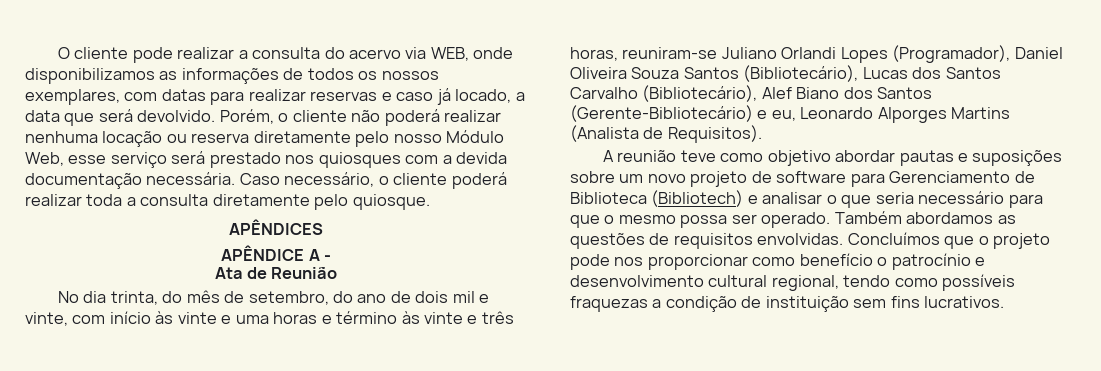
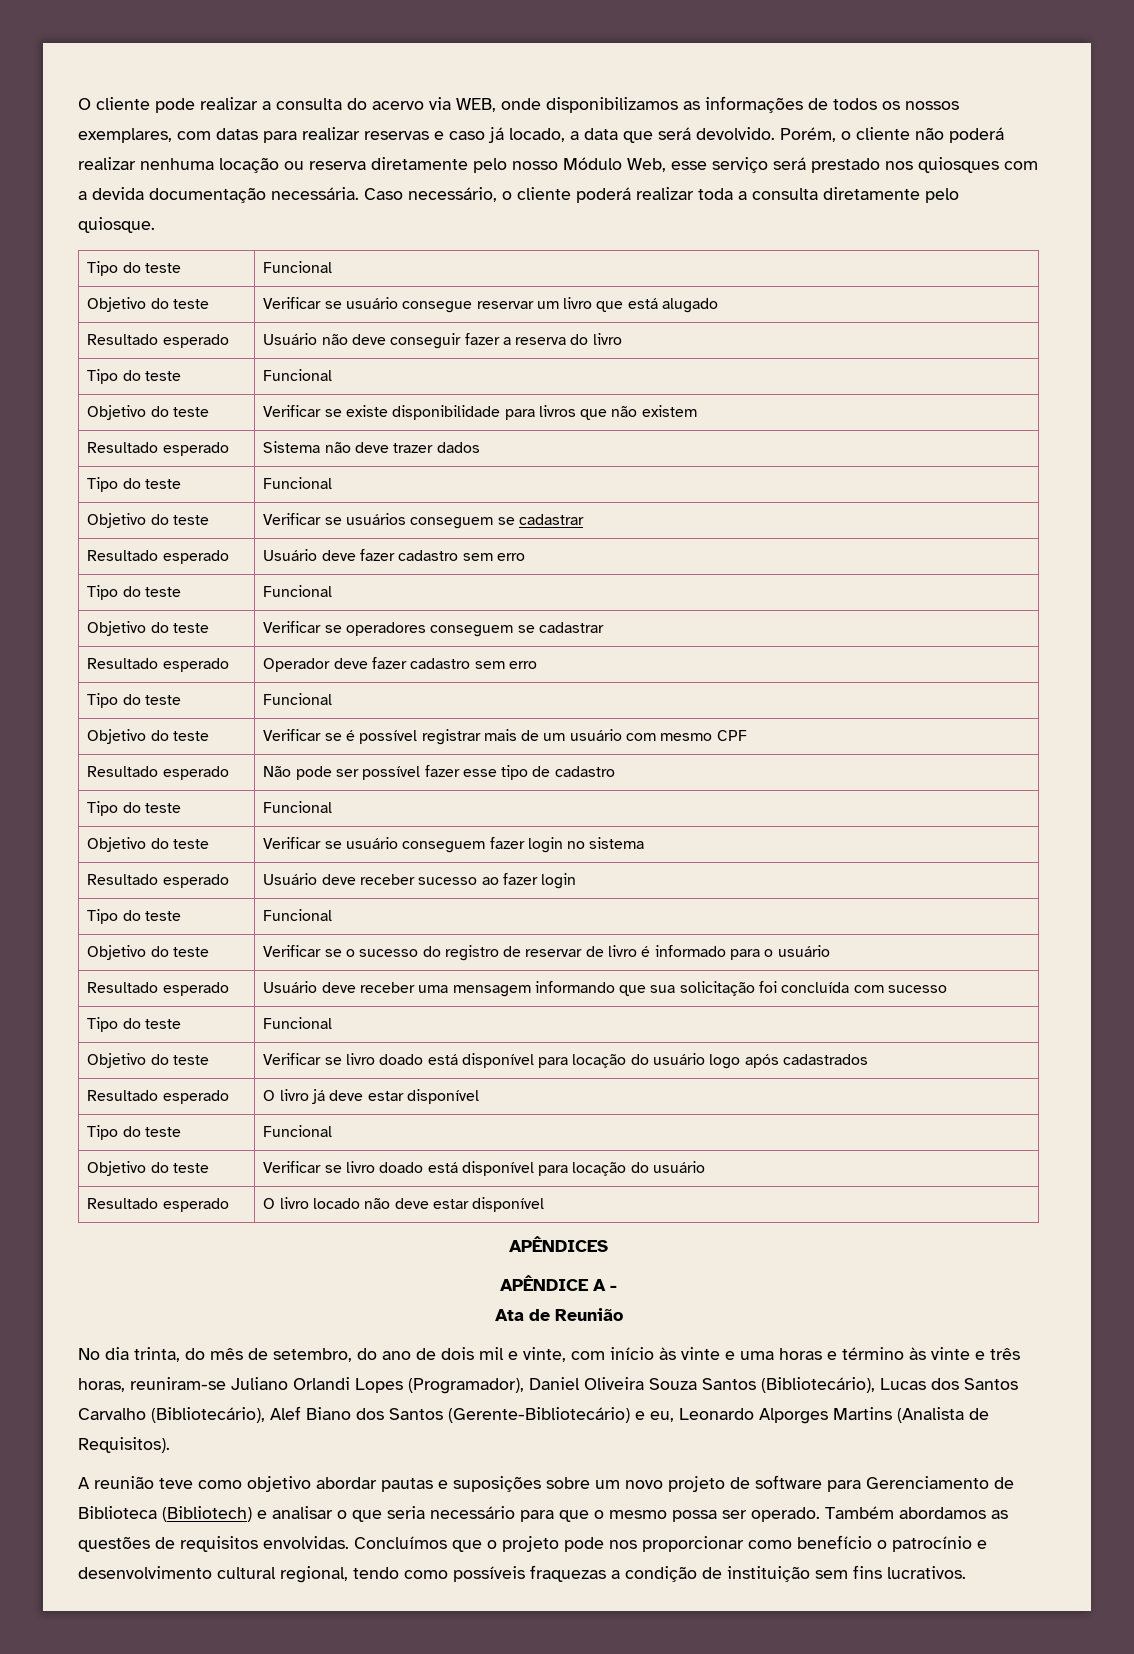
  Caso necessário, o cliente poderá realizar toda a consulta diretamente pelo quiosque.
+ Tipo do teste | Funcional
+ Objetivo do teste | Verificar se usuário consegue reservar um livro que está alugado
+ Resultado esperado | Usuário não deve conseguir fazer a reserva do livro
+ Tipo do teste | Funcional
+ Objetivo do teste | Verificar se existe disponibilidade para livros que não existem
+ Resultado esperado | Sistema não deve trazer dados
+ Tipo do teste | Funcional
+ Objetivo do teste | Verificar se usuários conseguem se cadastrar
+ Resultado esperado | Usuário deve fazer cadastro sem erro
+ Tipo do teste | Funcional
+ Objetivo do teste | Verificar se operadores conseguem se cadastrar
+ Resultado esperado | Operador deve fazer cadastro sem erro
+ Tipo do teste | Funcional
+ Objetivo do teste | Verificar se é possível registrar mais de um usuário com mesmo CPF
+ Resultado esperado | Não pode ser possível fazer esse tipo de cadastro
+ Tipo do teste | Funcional
+ Objetivo do teste | Verificar se usuário conseguem fazer login no sistema
+ Resultado esperado | Usuário deve receber sucesso ao fazer login
+ Tipo do teste | Funcional
+ Objetivo do teste | Verificar se o sucesso do registro de reservar de livro é informado para o usuário
+ Resultado esperado | Usuário deve receber uma mensagem informando que sua solicitação foi concluída com sucesso
+ Tipo do teste | Funcional
+ Objetivo do teste | Verificar se livro doado está disponível para locação do usuário logo após cadastrados
+ Resultado esperado | O livro já deve estar disponível
+ Tipo do teste | Funcional
+ Objetivo do teste | Verificar se livro doado está disponível para locação do usuário
+ Resultado esperado | O livro locado não deve estar disponível

